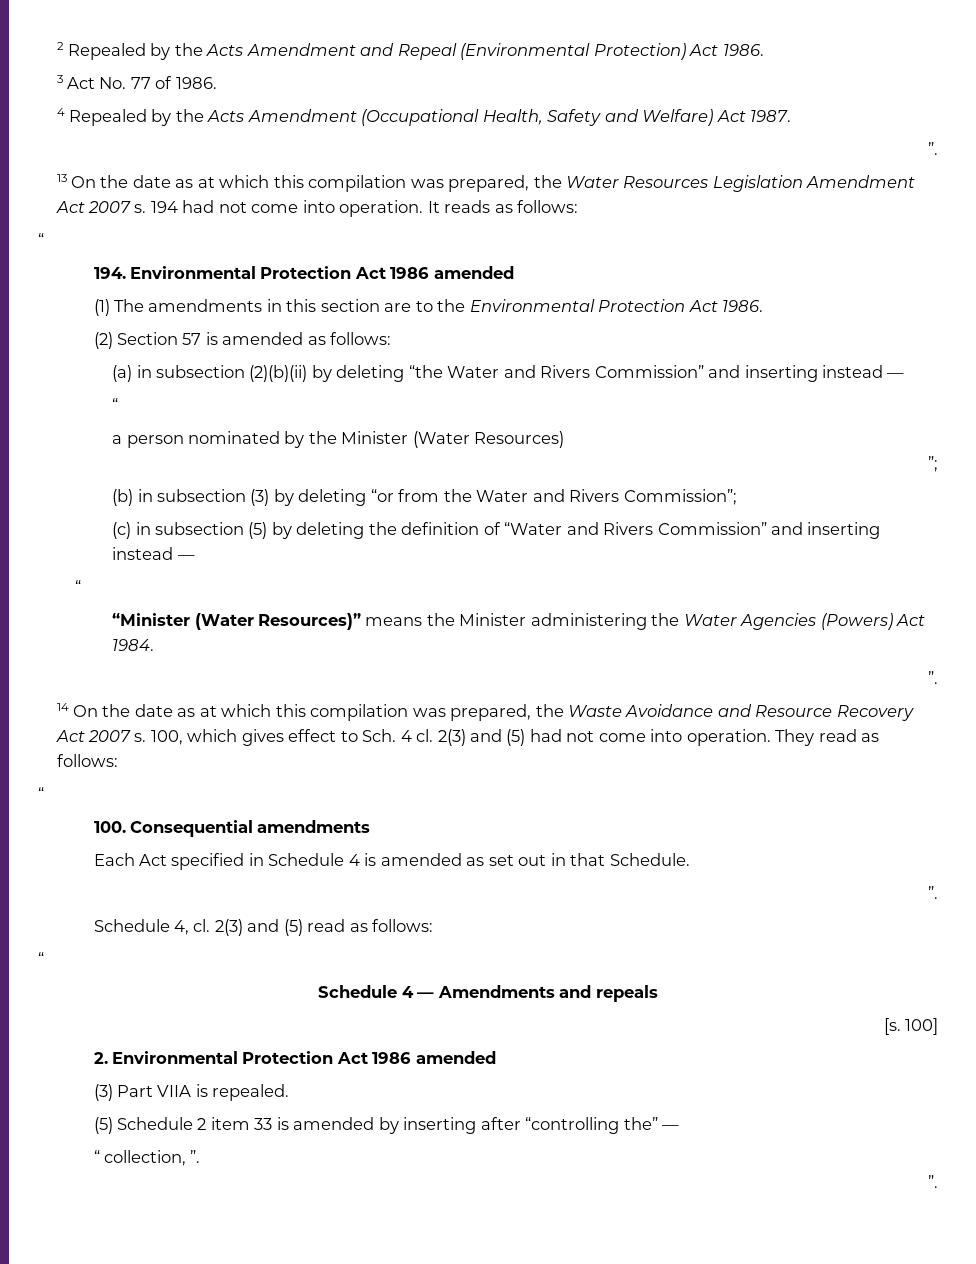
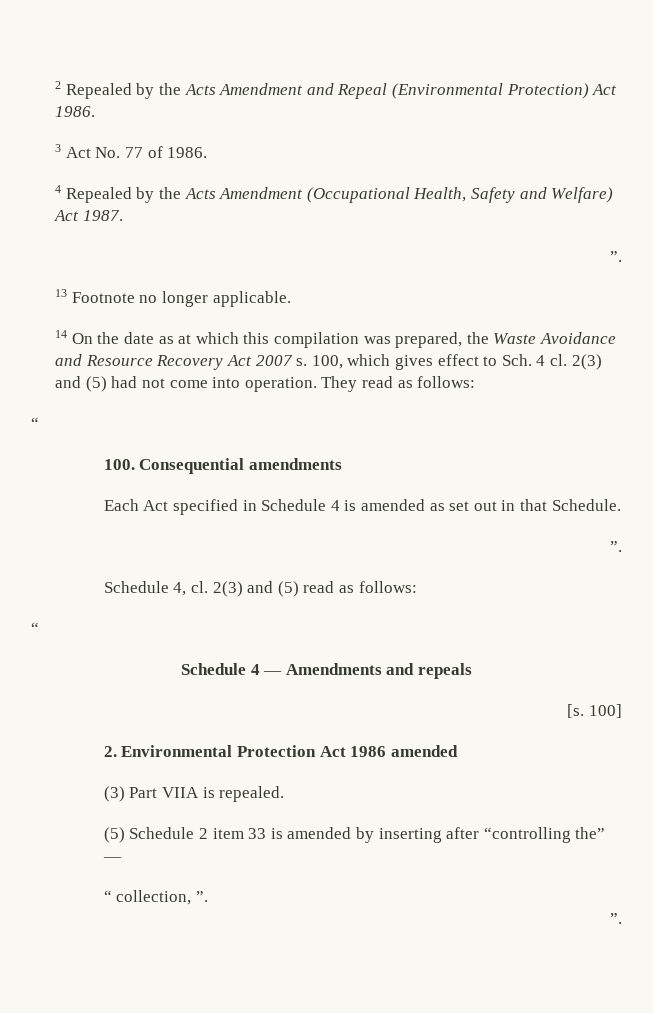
- 13 On the date as at which this compilation was prepared, the Water Resources Legislation Amendment Act 2007 s. 194 had not come into operation. It reads as follows:
- “
- 194. Environmental Protection Act 1986 amended
- (1) The amendments in this section are to the Environmental Protection Act 1986.
- (2) Section 57 is amended as follows:
- (a) in subsection (2)(b)(ii) by deleting “the Water and Rivers Commission” and inserting instead —
- “
- a person nominated by the Minister (Water Resources)
- ”;
- (b) in subsection (3) by deleting “or from the Water and Rivers Commission”;
- (c) in subsection (5) by deleting the definition of “Water and Rivers Commission” and inserting instead —
- “
- “Minister (Water Resources)” means the Minister administering the Water Agencies (Powers) Act 1984.
- ”.
+ 13 Footnote no longer applicable.

